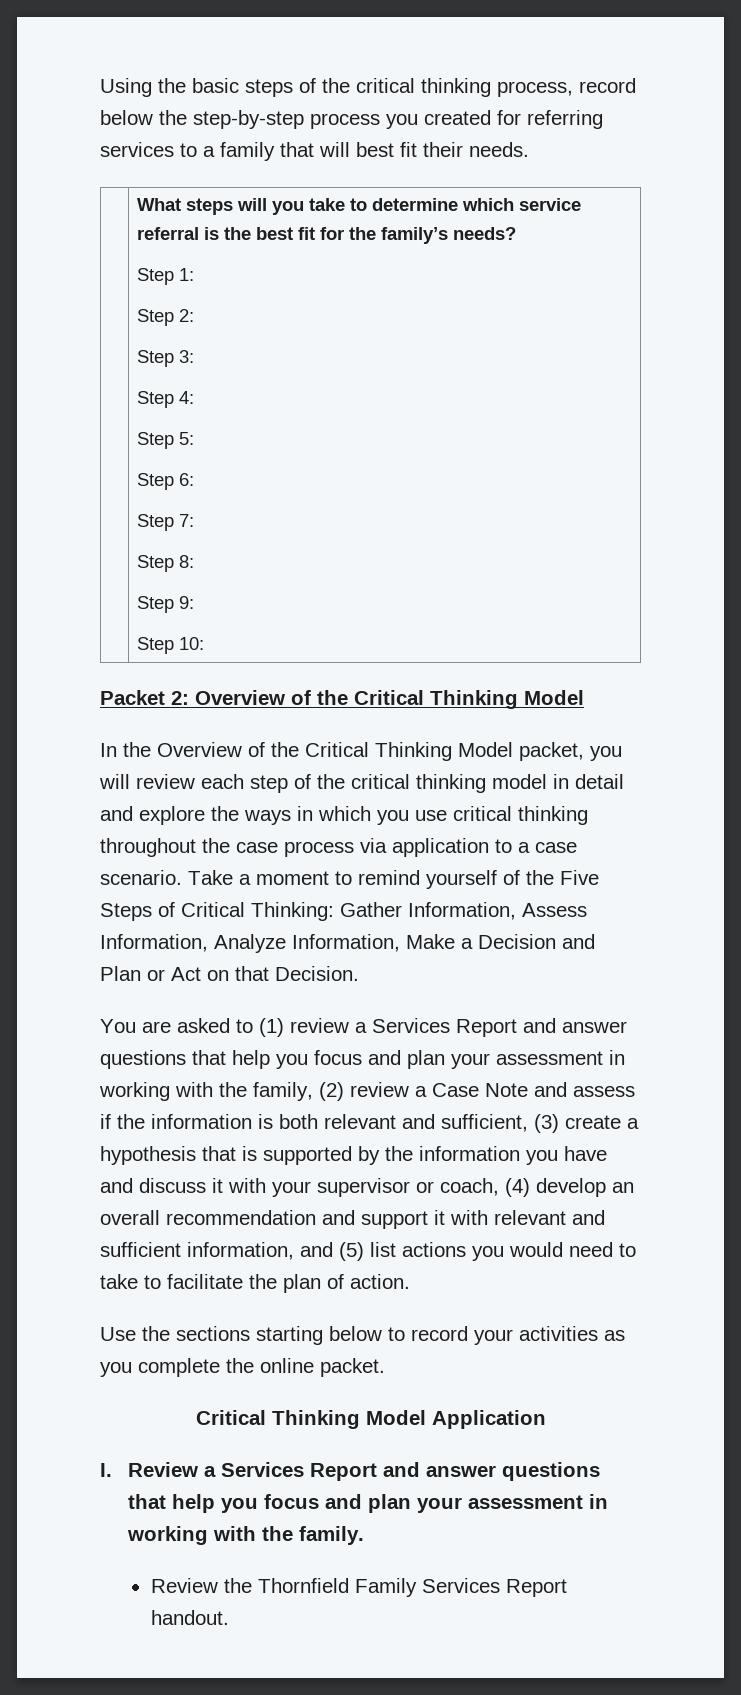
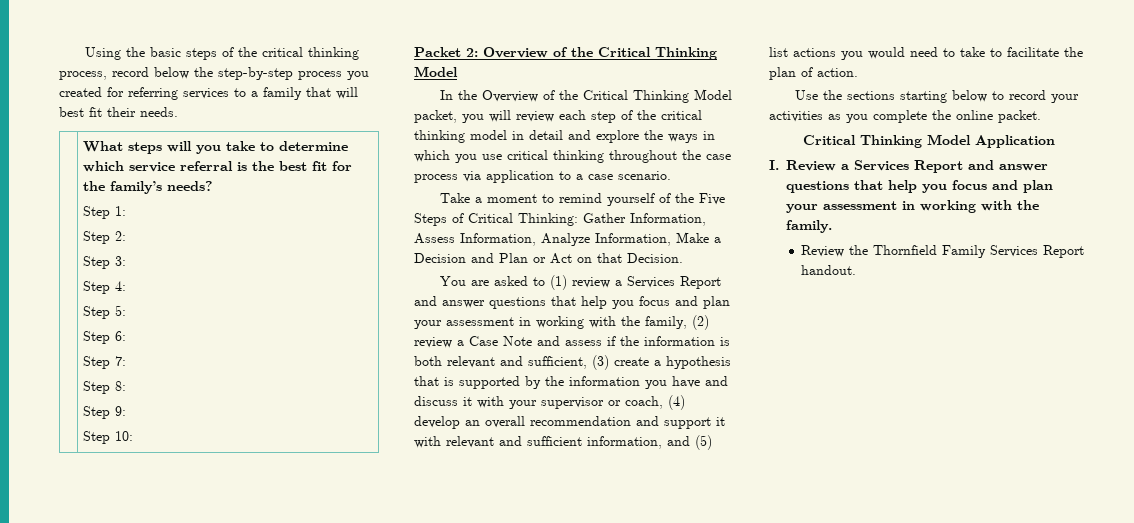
- In the Overview of the Critical Thinking Model packet, you will review each step of the critical thinking model in detail and explore the ways in which you use critical thinking throughout the case process via application to a case scenario. Take a moment to remind yourself of the Five Steps of Critical Thinking:
+ In the Overview of the Critical Thinking Model packet, you will review each step of the critical thinking model in detail and explore the ways in which you use critical thinking throughout the case process via application to a case scenario.
+ Take a moment to remind yourself of the Five Steps of Critical Thinking:

